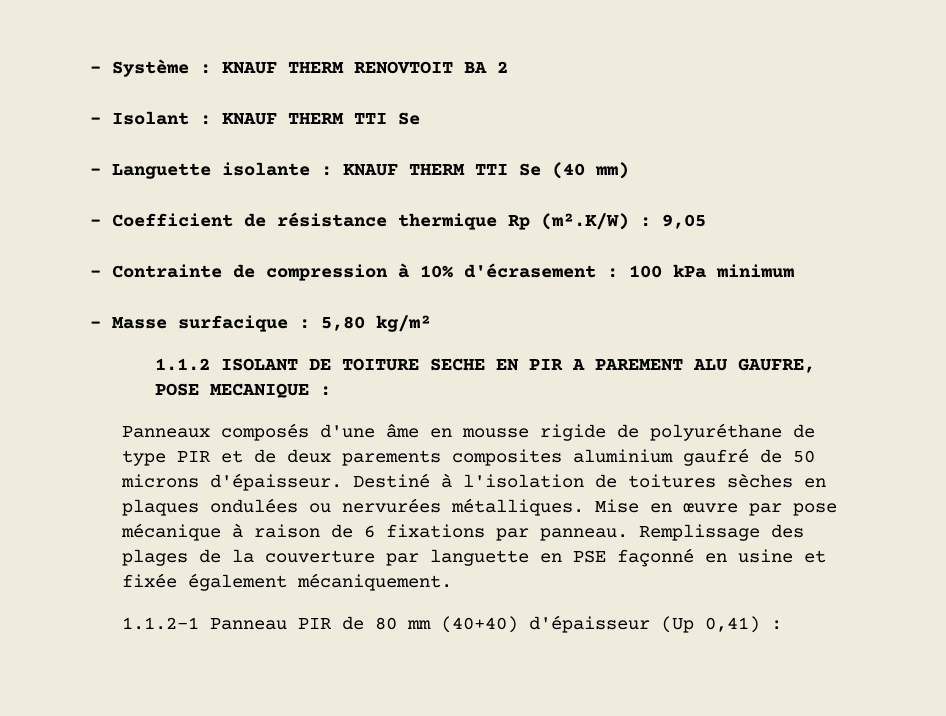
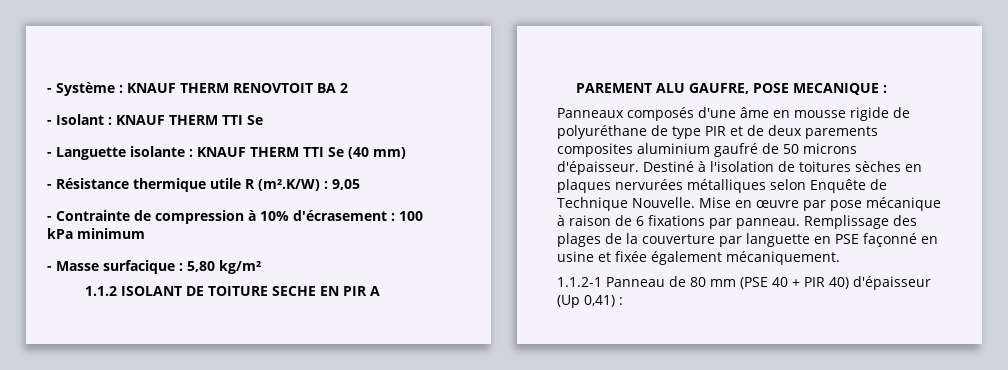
- - Coefficient de résistance thermique Rp (m².K/W) : 9,05
+ - Résistance thermique utile R (m².K/W) : 9,05
- Destiné à l'isolation de toitures sèches en plaques ondulées ou nervurées métalliques.
+ Destiné à l'isolation de toitures sèches en plaques nervurées métalliques selon Enquête de Technique Nouvelle.
- 1.1.2-1 Panneau PIR de 80 mm (40+40) d'épaisseur (Up 0,41) :
+ 1.1.2-1 Panneau de 80 mm (PSE 40 + PIR 40) d'épaisseur (Up 0,41) :

